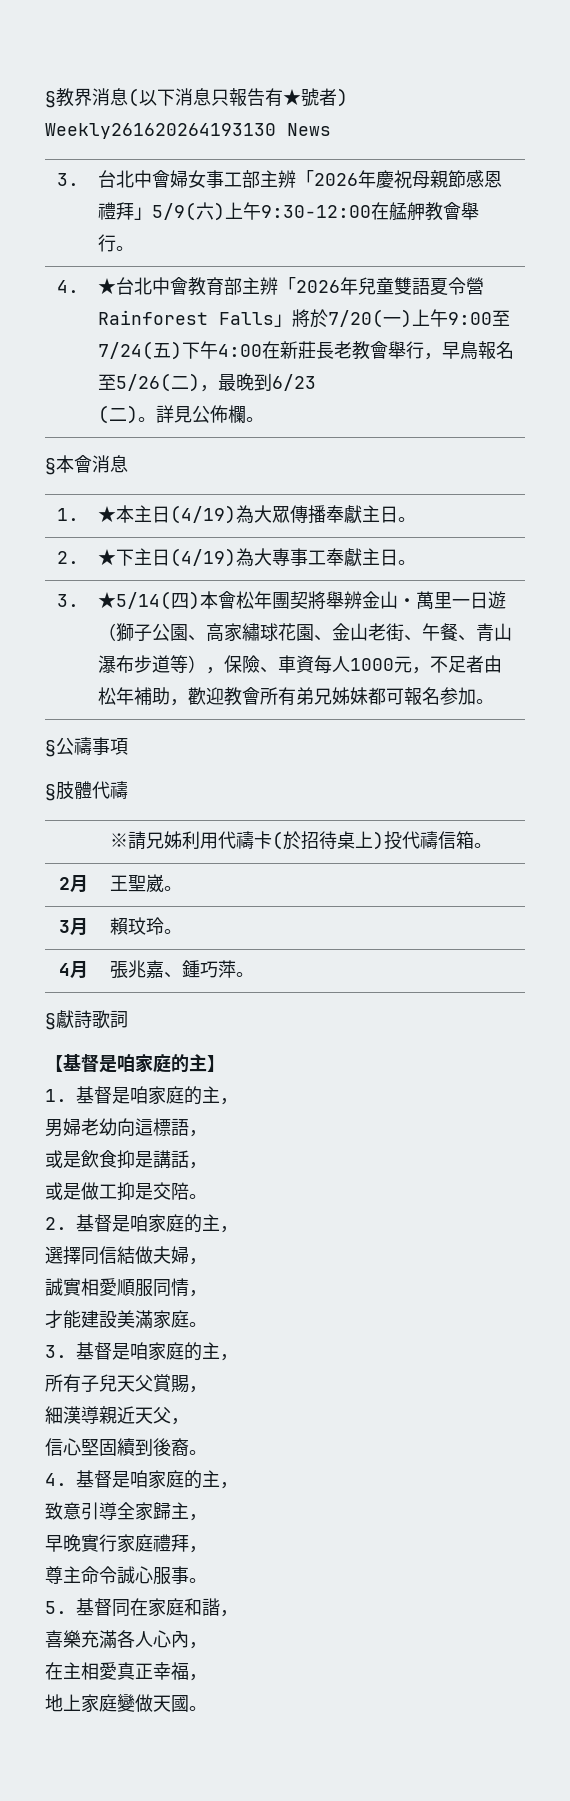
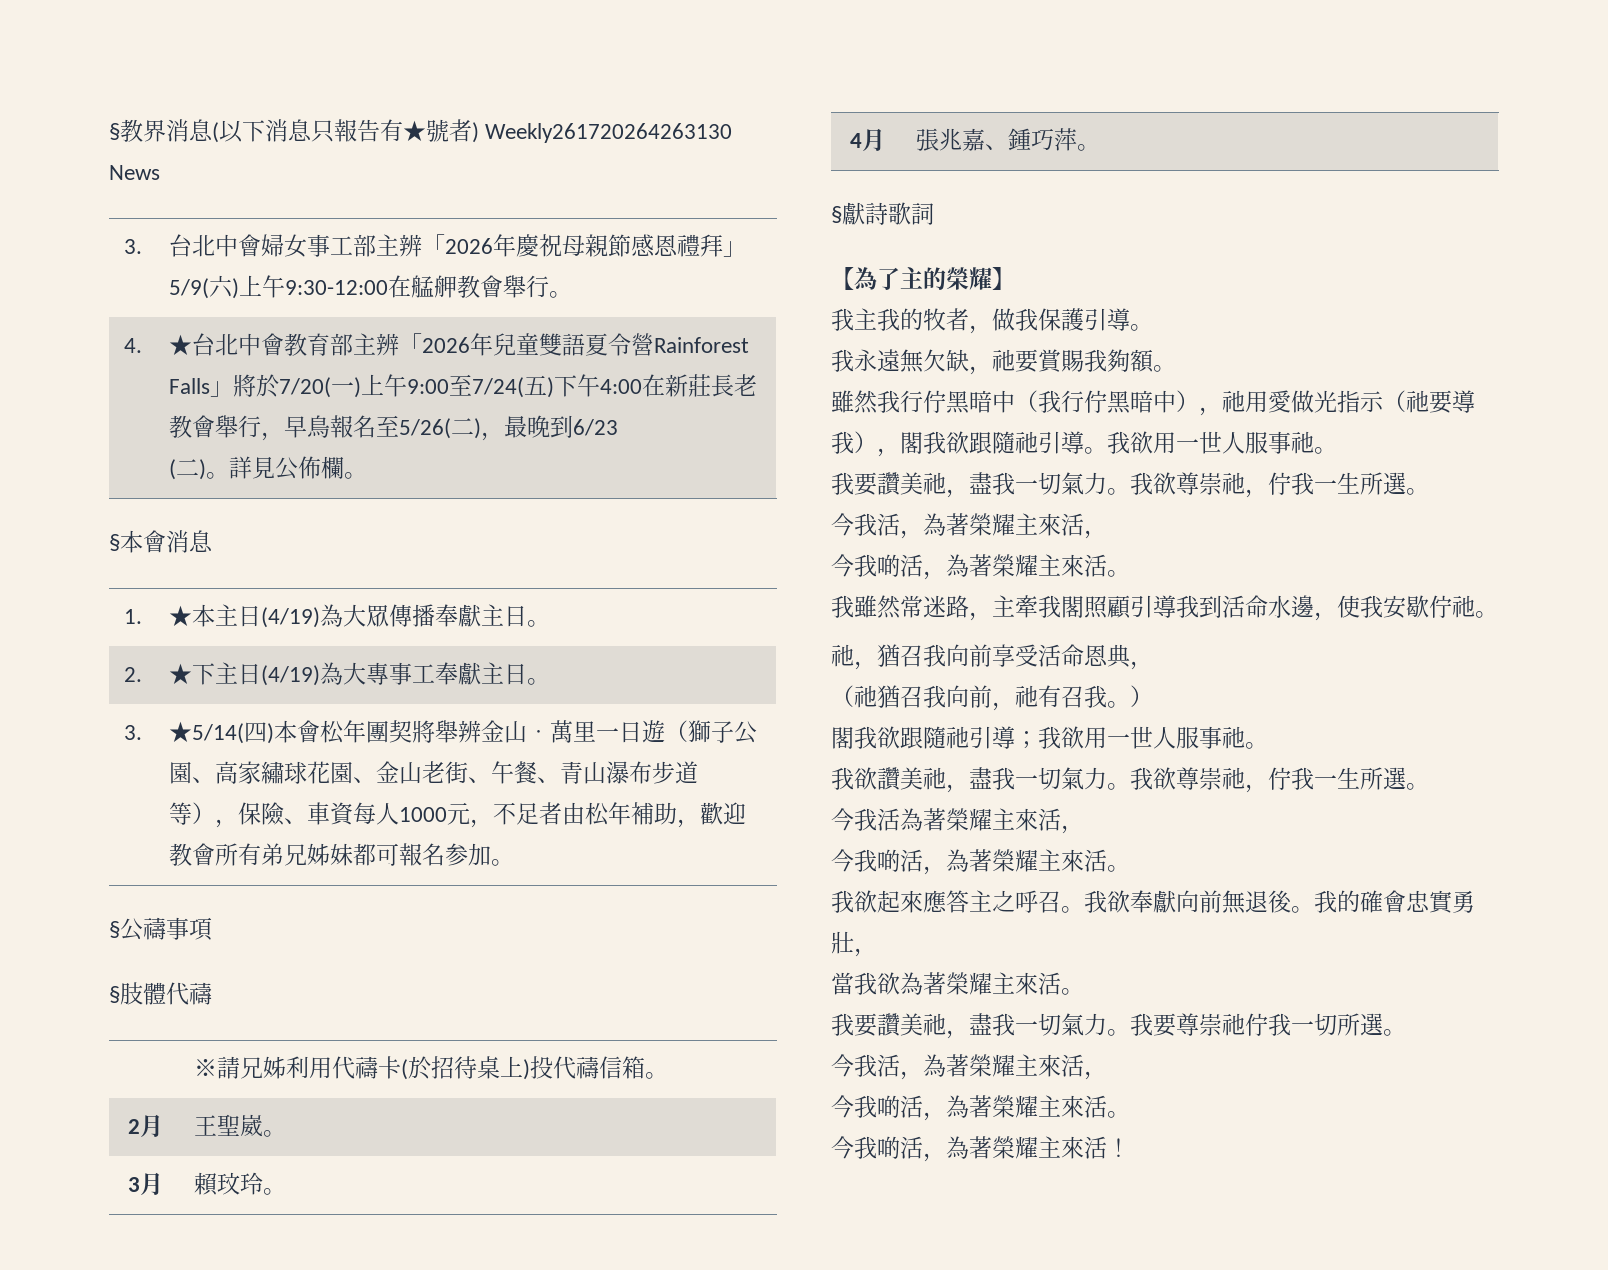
- §教界消息(以下消息只報告有★號者) Weekly261620264193130 News
+ §教界消息(以下消息只報告有★號者) Weekly261720264263130 News
- 【基督是咱家庭的主】
- 1.基督是咱家庭的主，
- 男婦老幼向這標語，
- 或是飲食抑是講話，
- 或是做工抑是交陪。
- 2.基督是咱家庭的主，
- 選擇同信結做夫婦，
- 誠實相愛順服同情，
- 才能建設美滿家庭。
- 3.基督是咱家庭的主，
- 所有子兒天父賞賜，
- 細漢導親近天父，
- 信心堅固續到後裔。
- 4.基督是咱家庭的主，
- 致意引導全家歸主，
- 早晚實行家庭禮拜，
- 尊主命令誠心服事。
- 5.基督同在家庭和諧，
- 喜樂充滿各人心內，
- 在主相愛真正幸福，
- 地上家庭變做天國。
+ 【為了主的榮耀】
+ 我主我的牧者，做我保護引導。
+ 我永遠無欠缺，祂要賞賜我夠額。
+ 雖然我行佇黑暗中（我行佇黑暗中），祂用愛做光指示（祂要導我），閣我欲跟隨祂引導。我欲用一世人服事祂。
+ 我要讚美祂，盡我一切氣力。我欲尊崇祂，佇我一生所選。
+ 今我活，為著榮耀主來活，
+ 今我啲活，為著榮耀主來活。
+ 我雖然常迷路，主牽我閣照顧引導我到活命水邊，使我安歇佇祂。
+ 祂，猶召我向前享受活命恩典，
+ （祂猶召我向前，祂有召我。）
+ 閣我欲跟隨祂引導；我欲用一世人服事祂。
+ 我欲讚美祂，盡我一切氣力。我欲尊崇祂，佇我一生所選。
+ 今我活為著榮耀主來活，
+ 今我啲活，為著榮耀主來活。
+ 我欲起來應答主之呼召。我欲奉獻向前無退後。我的確會忠實勇壯，
+ 當我欲為著榮耀主來活。
+ 我要讚美祂，盡我一切氣力。我要尊崇祂佇我一切所選。
+ 今我活，為著榮耀主來活，
+ 今我啲活，為著榮耀主來活。
+ 今我啲活，為著榮耀主來活！

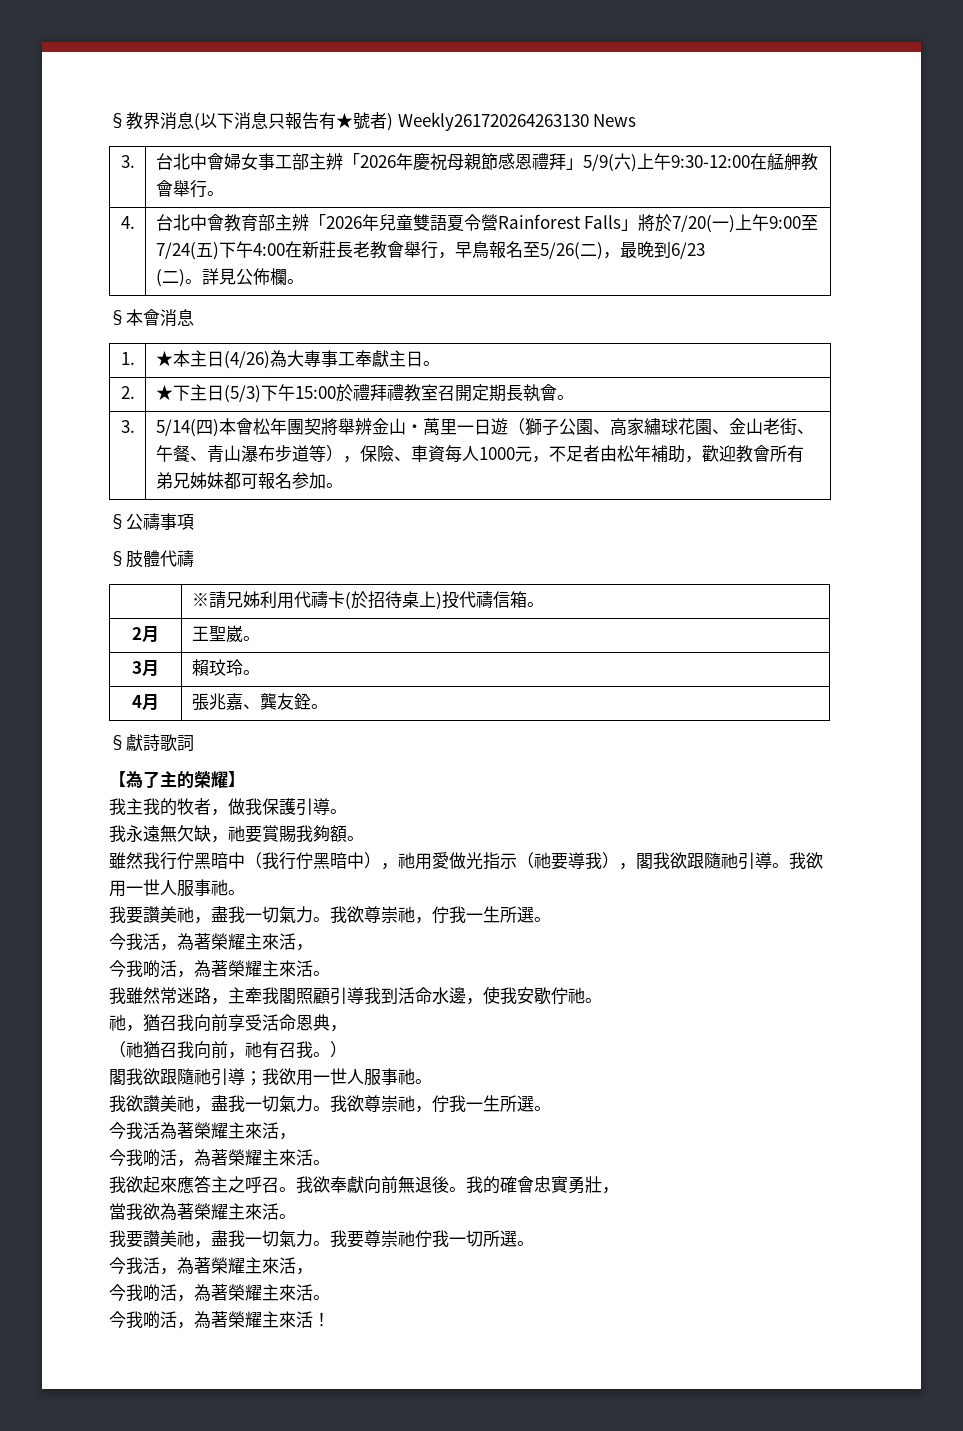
- ★台北中會教育部主辨「2026年兒童雙語夏令營Rainforest Falls」將於7/20(一)上午9:00至7/24(五)下午4:00在新莊長老教會舉行，早鳥報名至5/26(二)，最晚到6/23
+ 台北中會教育部主辨「2026年兒童雙語夏令營Rainforest Falls」將於7/20(一)上午9:00至7/24(五)下午4:00在新莊長老教會舉行，早鳥報名至5/26(二)，最晚到6/23
- 1. | ★本主日(4/19)為大眾傳播奉獻主日。
+ 1. | ★本主日(4/26)為大專事工奉獻主日。
- 2. | ★下主日(4/19)為大專事工奉獻主日。
+ 2. | ★下主日(5/3)下午15:00於禮拜禮教室召開定期長執會。
- ★5/14(四)本會松年團契將舉辨金山‧萬里一日遊（獅子公園、高家繡球花園、金山老街、午餐、青山瀑布步道等），保險、車資每人1000元，不足者由松年補助，歡迎教會所有弟兄姊妹都可報名参加。
+ 5/14(四)本會松年團契將舉辨金山‧萬里一日遊（獅子公園、高家繡球花園、金山老街、午餐、青山瀑布步道等），保險、車資每人1000元，不足者由松年補助，歡迎教會所有弟兄姊妹都可報名参加。
- 4月 | 張兆嘉、鍾巧萍。
+ 4月 | 張兆嘉、龔友銓。

